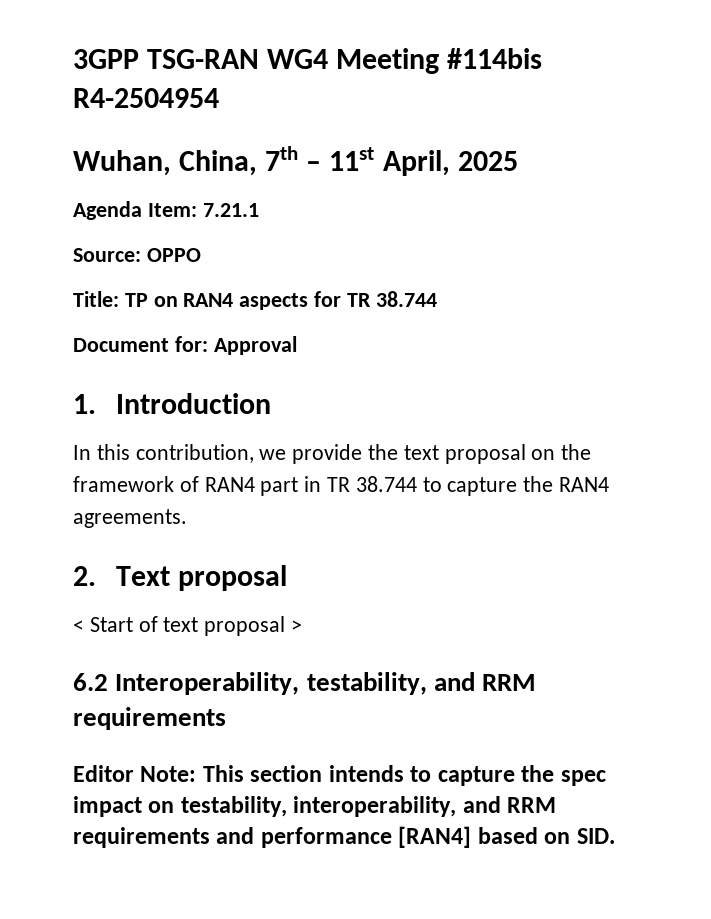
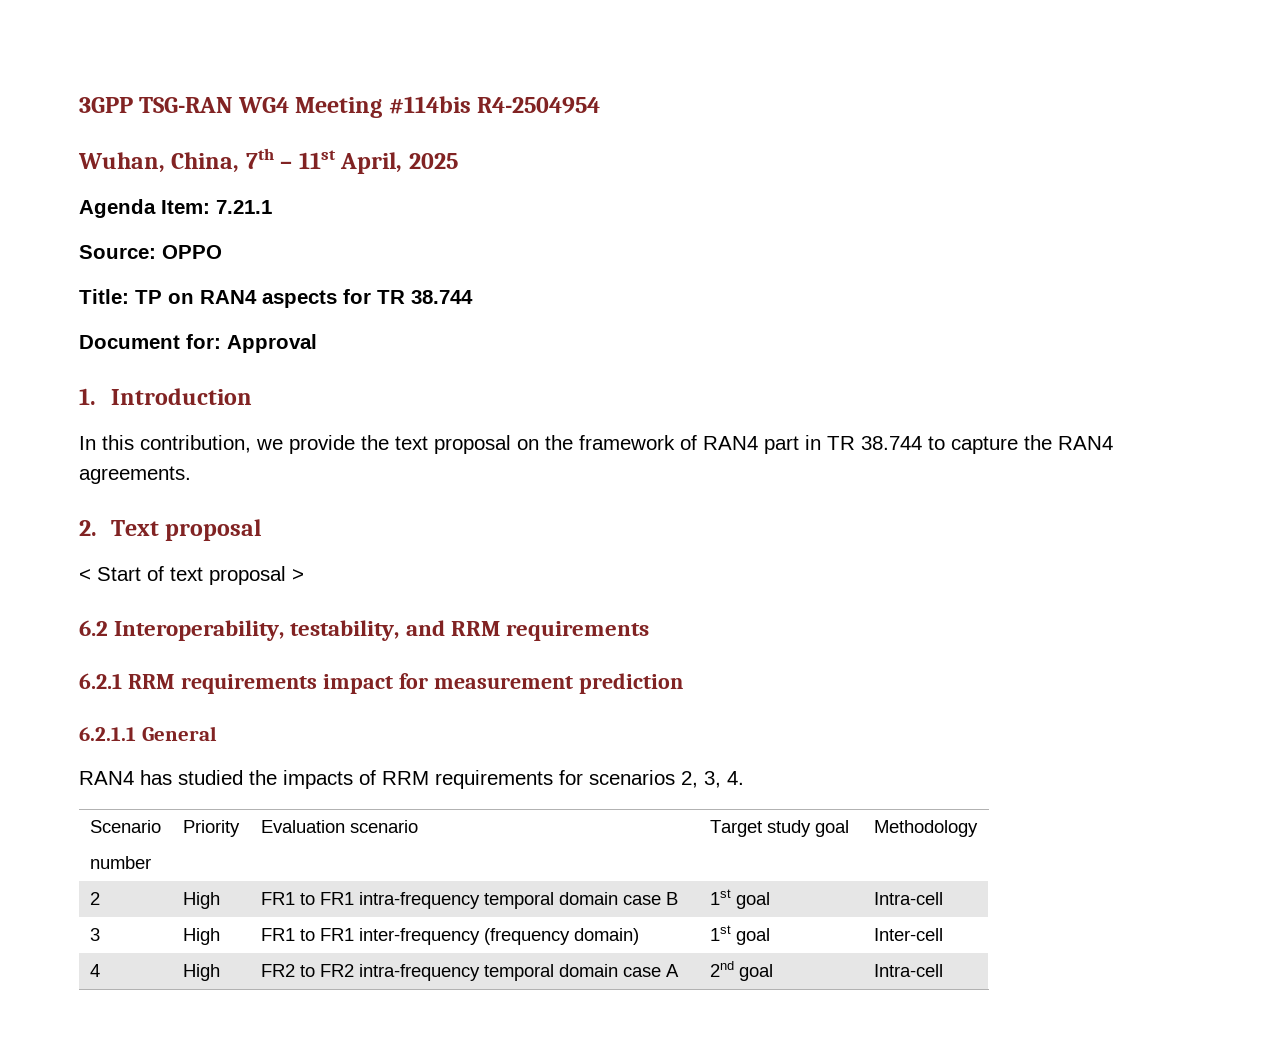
- Editor Note: This section intends to capture the spec impact on testability, interoperability, and RRM requirements and performance [RAN4] based on SID.
+ 6.2.1 RRM requirements impact for measurement prediction
+ 6.2.1.1 General
+ RAN4 has studied the impacts of RRM requirements for scenarios 2, 3, 4.
+ Scenario
+ number | Priority | Evaluation scenario | Target study goal | Methodology
+ 2 | High | FR1 to FR1 intra-frequency temporal domain case B | 1st goal | Intra-cell
+ 3 | High | FR1 to FR1 inter-frequency (frequency domain) | 1st goal | Inter-cell
+ 4 | High | FR2 to FR2 intra-frequency temporal domain case A | 2nd goal | Intra-cell

